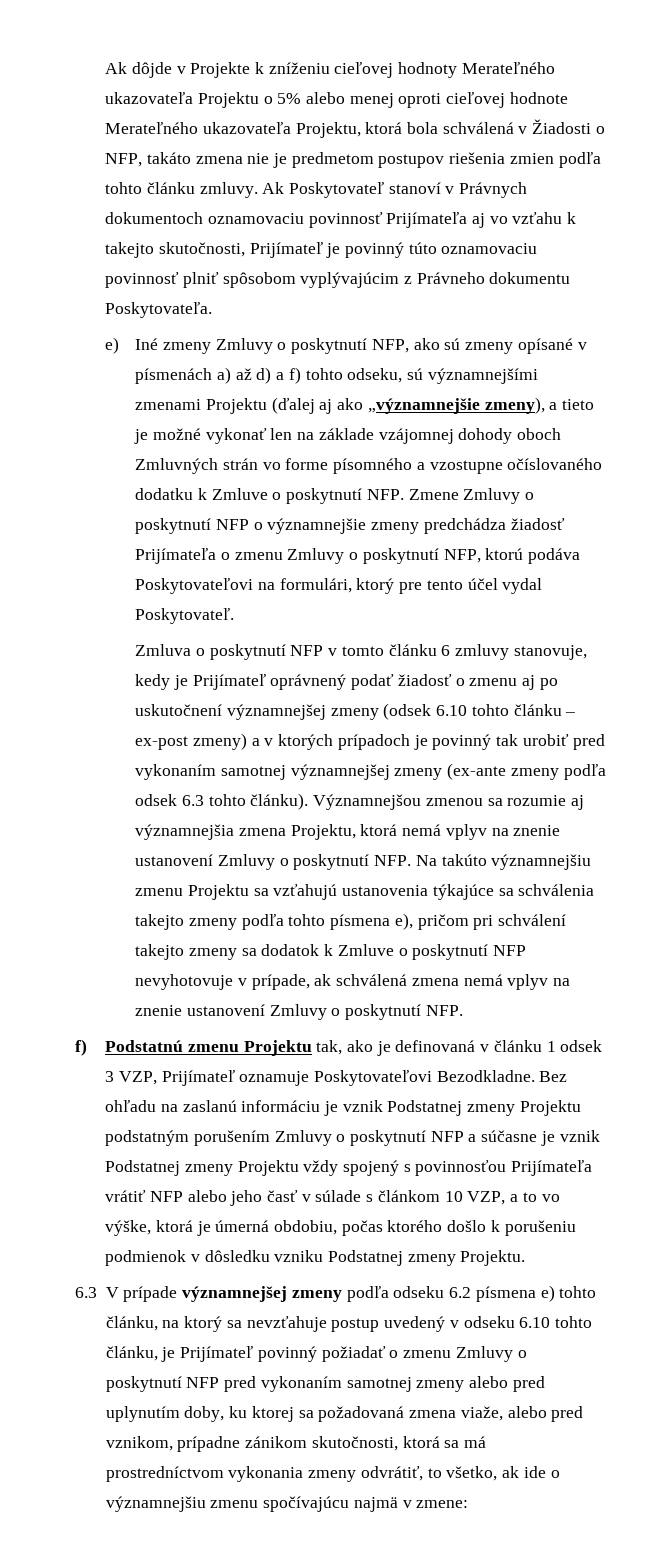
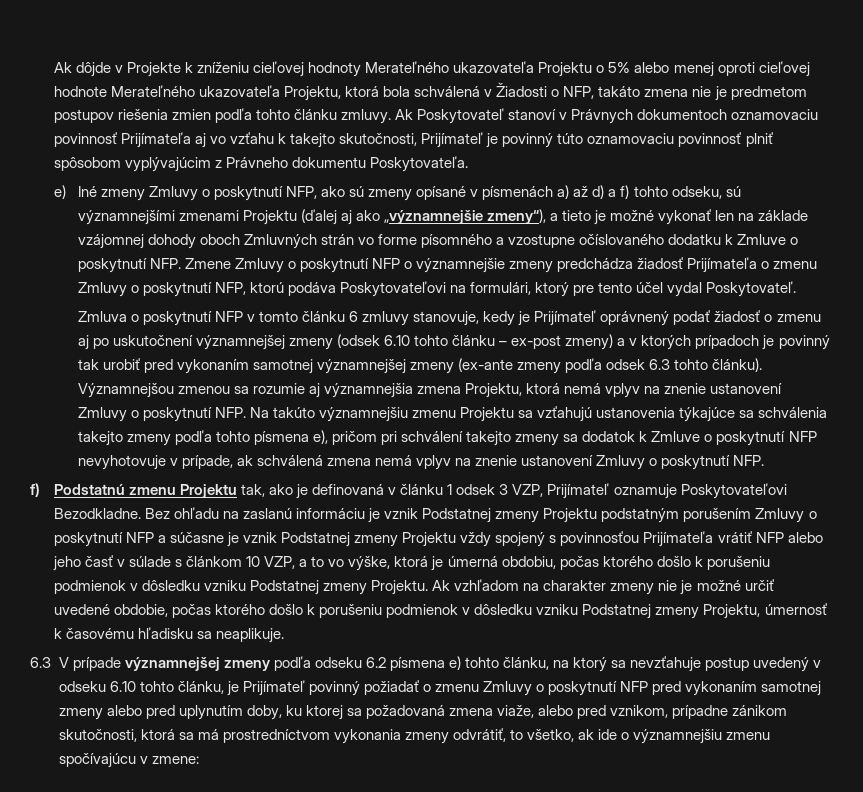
- e) Iné zmeny Zmluvy o poskytnutí NFP, ako sú zmeny opísané v písmenách a) až d) a f) tohto odseku, sú významnejšími zmenami Projektu (ďalej aj ako „významnejšie zmeny), a tieto je možné vykonať len na základe vzájomnej dohody oboch Zmluvných strán vo forme písomného a vzostupne očíslovaného dodatku k Zmluve o poskytnutí NFP. Zmene Zmluvy o poskytnutí NFP o významnejšie zmeny predchádza žiadosť Prijímateľa o zmenu Zmluvy o poskytnutí NFP, ktorú podáva Poskytovateľovi na formulári, ktorý pre tento účel vydal Poskytovateľ.
+ e) Iné zmeny Zmluvy o poskytnutí NFP, ako sú zmeny opísané v písmenách a) až d) a f) tohto odseku, sú významnejšími zmenami Projektu (ďalej aj ako „významnejšie zmeny“), a tieto je možné vykonať len na základe vzájomnej dohody oboch Zmluvných strán vo forme písomného a vzostupne očíslovaného dodatku k Zmluve o poskytnutí NFP. Zmene Zmluvy o poskytnutí NFP o významnejšie zmeny predchádza žiadosť Prijímateľa o zmenu Zmluvy o poskytnutí NFP, ktorú podáva Poskytovateľovi na formulári, ktorý pre tento účel vydal Poskytovateľ.
+ Ak vzhľadom na charakter zmeny nie je možné určiť uvedené obdobie, počas ktorého došlo k porušeniu podmienok v dôsledku vzniku Podstatnej zmeny Projektu, úmernosť k časovému hľadisku sa neaplikuje.
- 6.3 V prípade významnejšej zmeny podľa odseku 6.2 písmena e) tohto článku, na ktorý sa nevzťahuje postup uvedený v odseku 6.10 tohto článku, je Prijímateľ povinný požiadať o zmenu Zmluvy o poskytnutí NFP pred vykonaním samotnej zmeny alebo pred uplynutím doby, ku ktorej sa požadovaná zmena viaže, alebo pred vznikom, prípadne zánikom skutočnosti, ktorá sa má prostredníctvom vykonania zmeny odvrátiť, to všetko, ak ide o významnejšiu zmenu spočívajúcu najmä v zmene:
+ 6.3 V prípade významnejšej zmeny podľa odseku 6.2 písmena e) tohto článku, na ktorý sa nevzťahuje postup uvedený v odseku 6.10 tohto článku, je Prijímateľ povinný požiadať o zmenu Zmluvy o poskytnutí NFP pred vykonaním samotnej zmeny alebo pred uplynutím doby, ku ktorej sa požadovaná zmena viaže, alebo pred vznikom, prípadne zánikom skutočnosti, ktorá sa má prostredníctvom vykonania zmeny odvrátiť, to všetko, ak ide o významnejšiu zmenu spočívajúcu v zmene:

